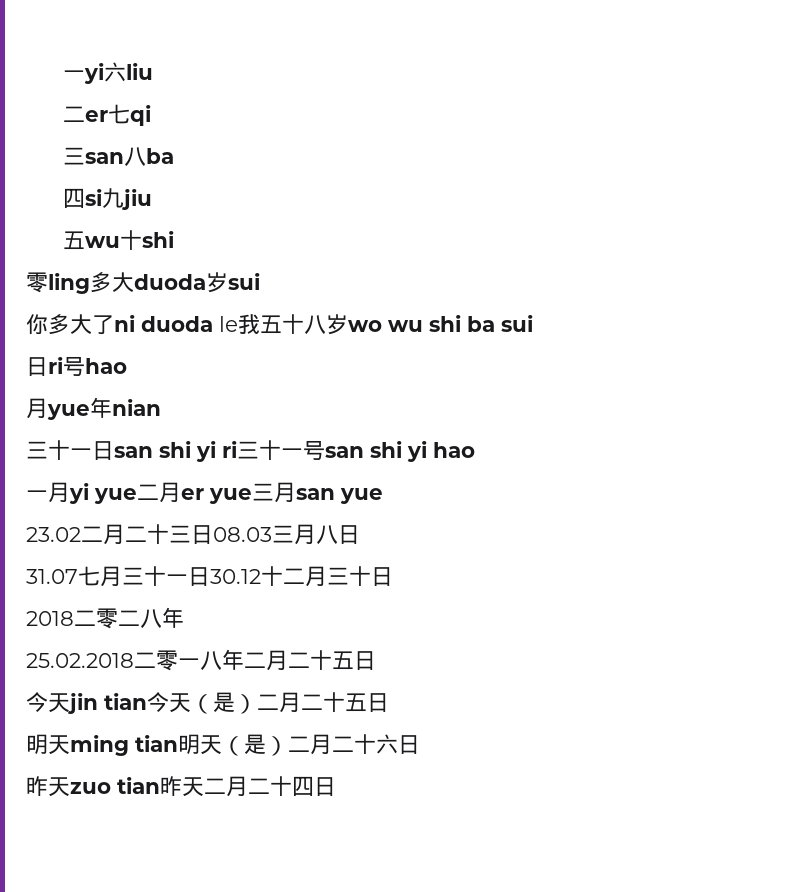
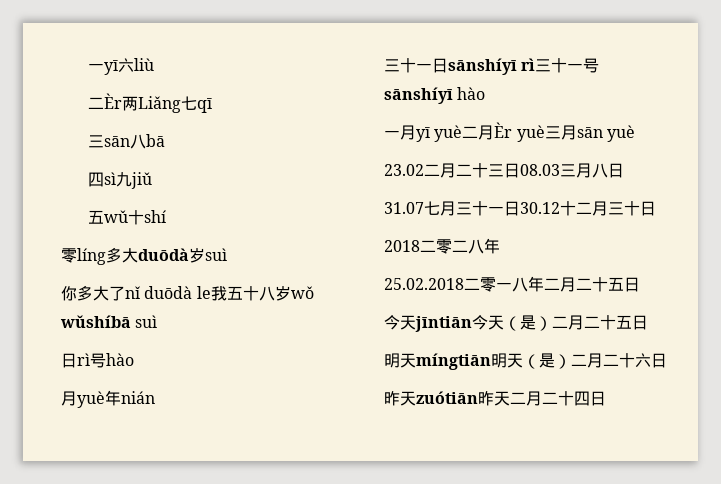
- 一yi六liu
- 二er七qi
- 三san八ba
- 四si九jiu
- 五wu十shi
- 零ling多大duoda岁sui
+ 一yī六liù
+ 二Èr两Liǎng七qī
+ 三sān八bā
+ 四sì九jiǔ
+ 五wǔ十shí
+ 零líng多大duōdà岁suì
- 你多大了ni duoda le我五十八岁wo wu shi ba sui
- 日ri号hao
- 月yue年nian
- 三十一日san shi yi ri三十一号san shi yi hao
- 一月yi yue二月er yue三月san yue
+ 你多大了nǐ duōdà le我五十八岁wǒ wǔshíbā suì
+ 日rì号hào
+ 月yuè年nián
+ 三十一日sānshíyī rì三十一号sānshíyī hào
+ 一月yī yuè二月Èr yuè三月sān yuè
- 今天jin tian今天（是）二月二十五日
+ 今天jīntiān今天（是）二月二十五日
- 明天ming tian明天（是）二月二十六日
+ 明天míngtiān明天（是）二月二十六日
- 昨天zuo tian昨天二月二十四日
+ 昨天zuótiān昨天二月二十四日

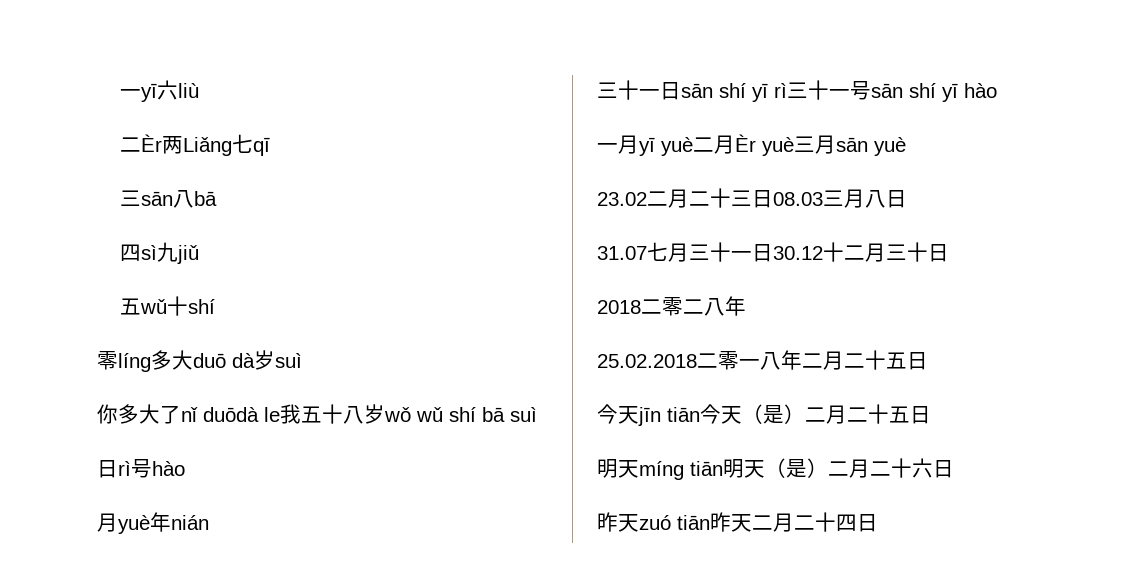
- 零líng多大duōdà岁suì
+ 零líng多大duō dà岁suì
- 你多大了nǐ duōdà le我五十八岁wǒ wǔshíbā suì
+ 你多大了nǐ duōdà le我五十八岁wǒ wǔ shí bā suì
- 三十一日sānshíyī rì三十一号sānshíyī hào
+ 三十一日sān shí yī rì三十一号sān shí yī hào
- 今天jīntiān今天（是）二月二十五日
+ 今天jīn tiān今天（是）二月二十五日
- 明天míngtiān明天（是）二月二十六日
+ 明天míng tiān明天（是）二月二十六日
- 昨天zuótiān昨天二月二十四日
+ 昨天zuó tiān昨天二月二十四日

